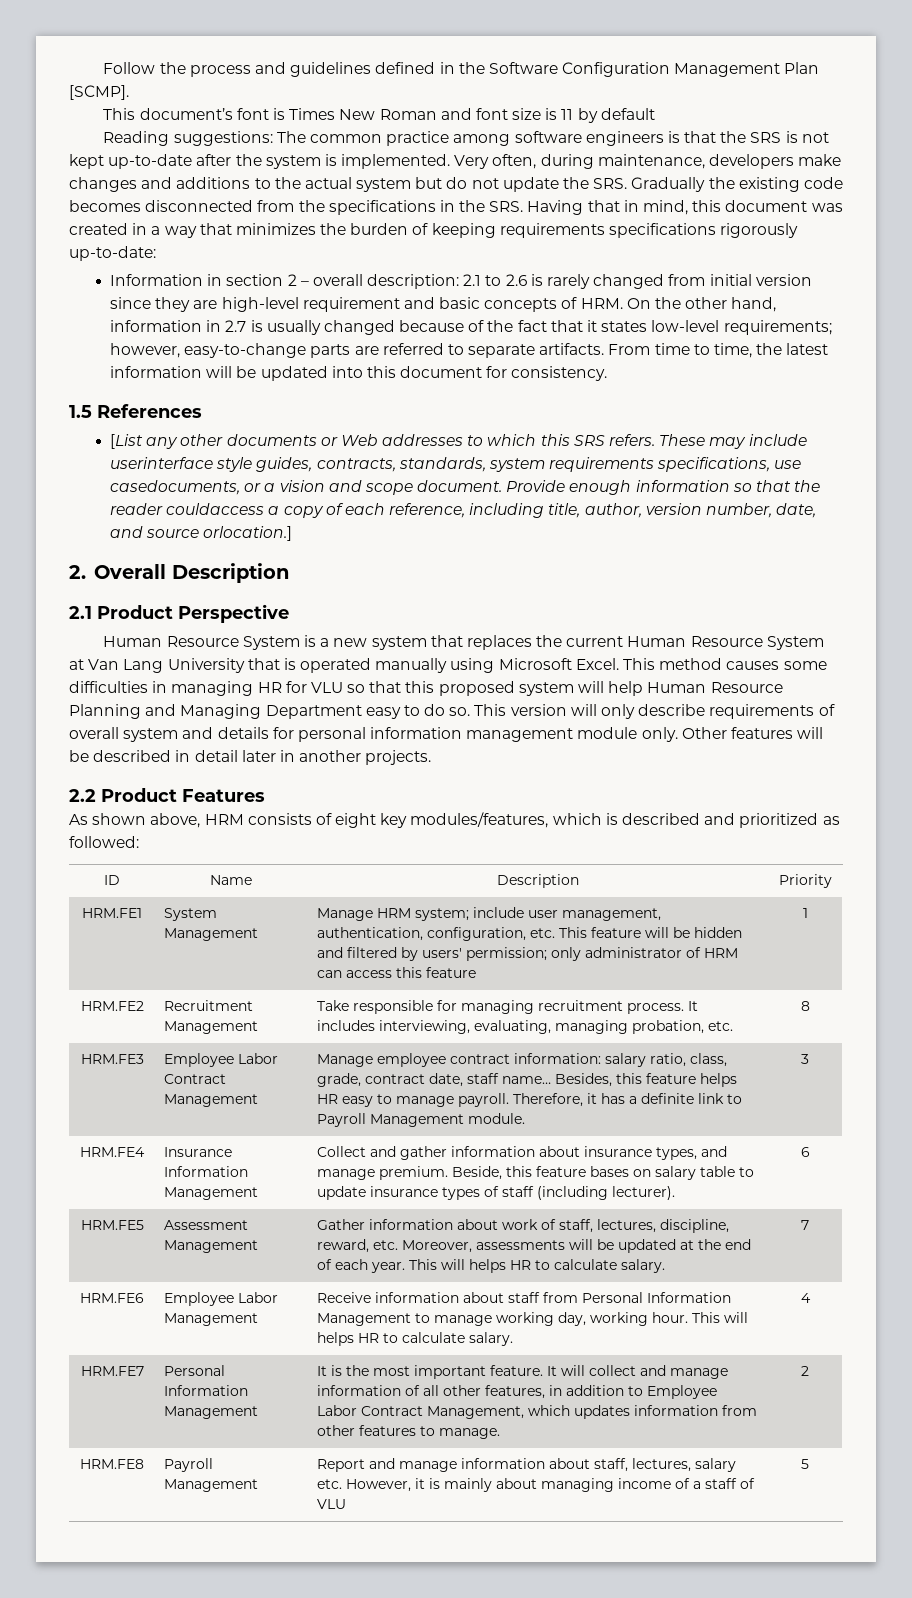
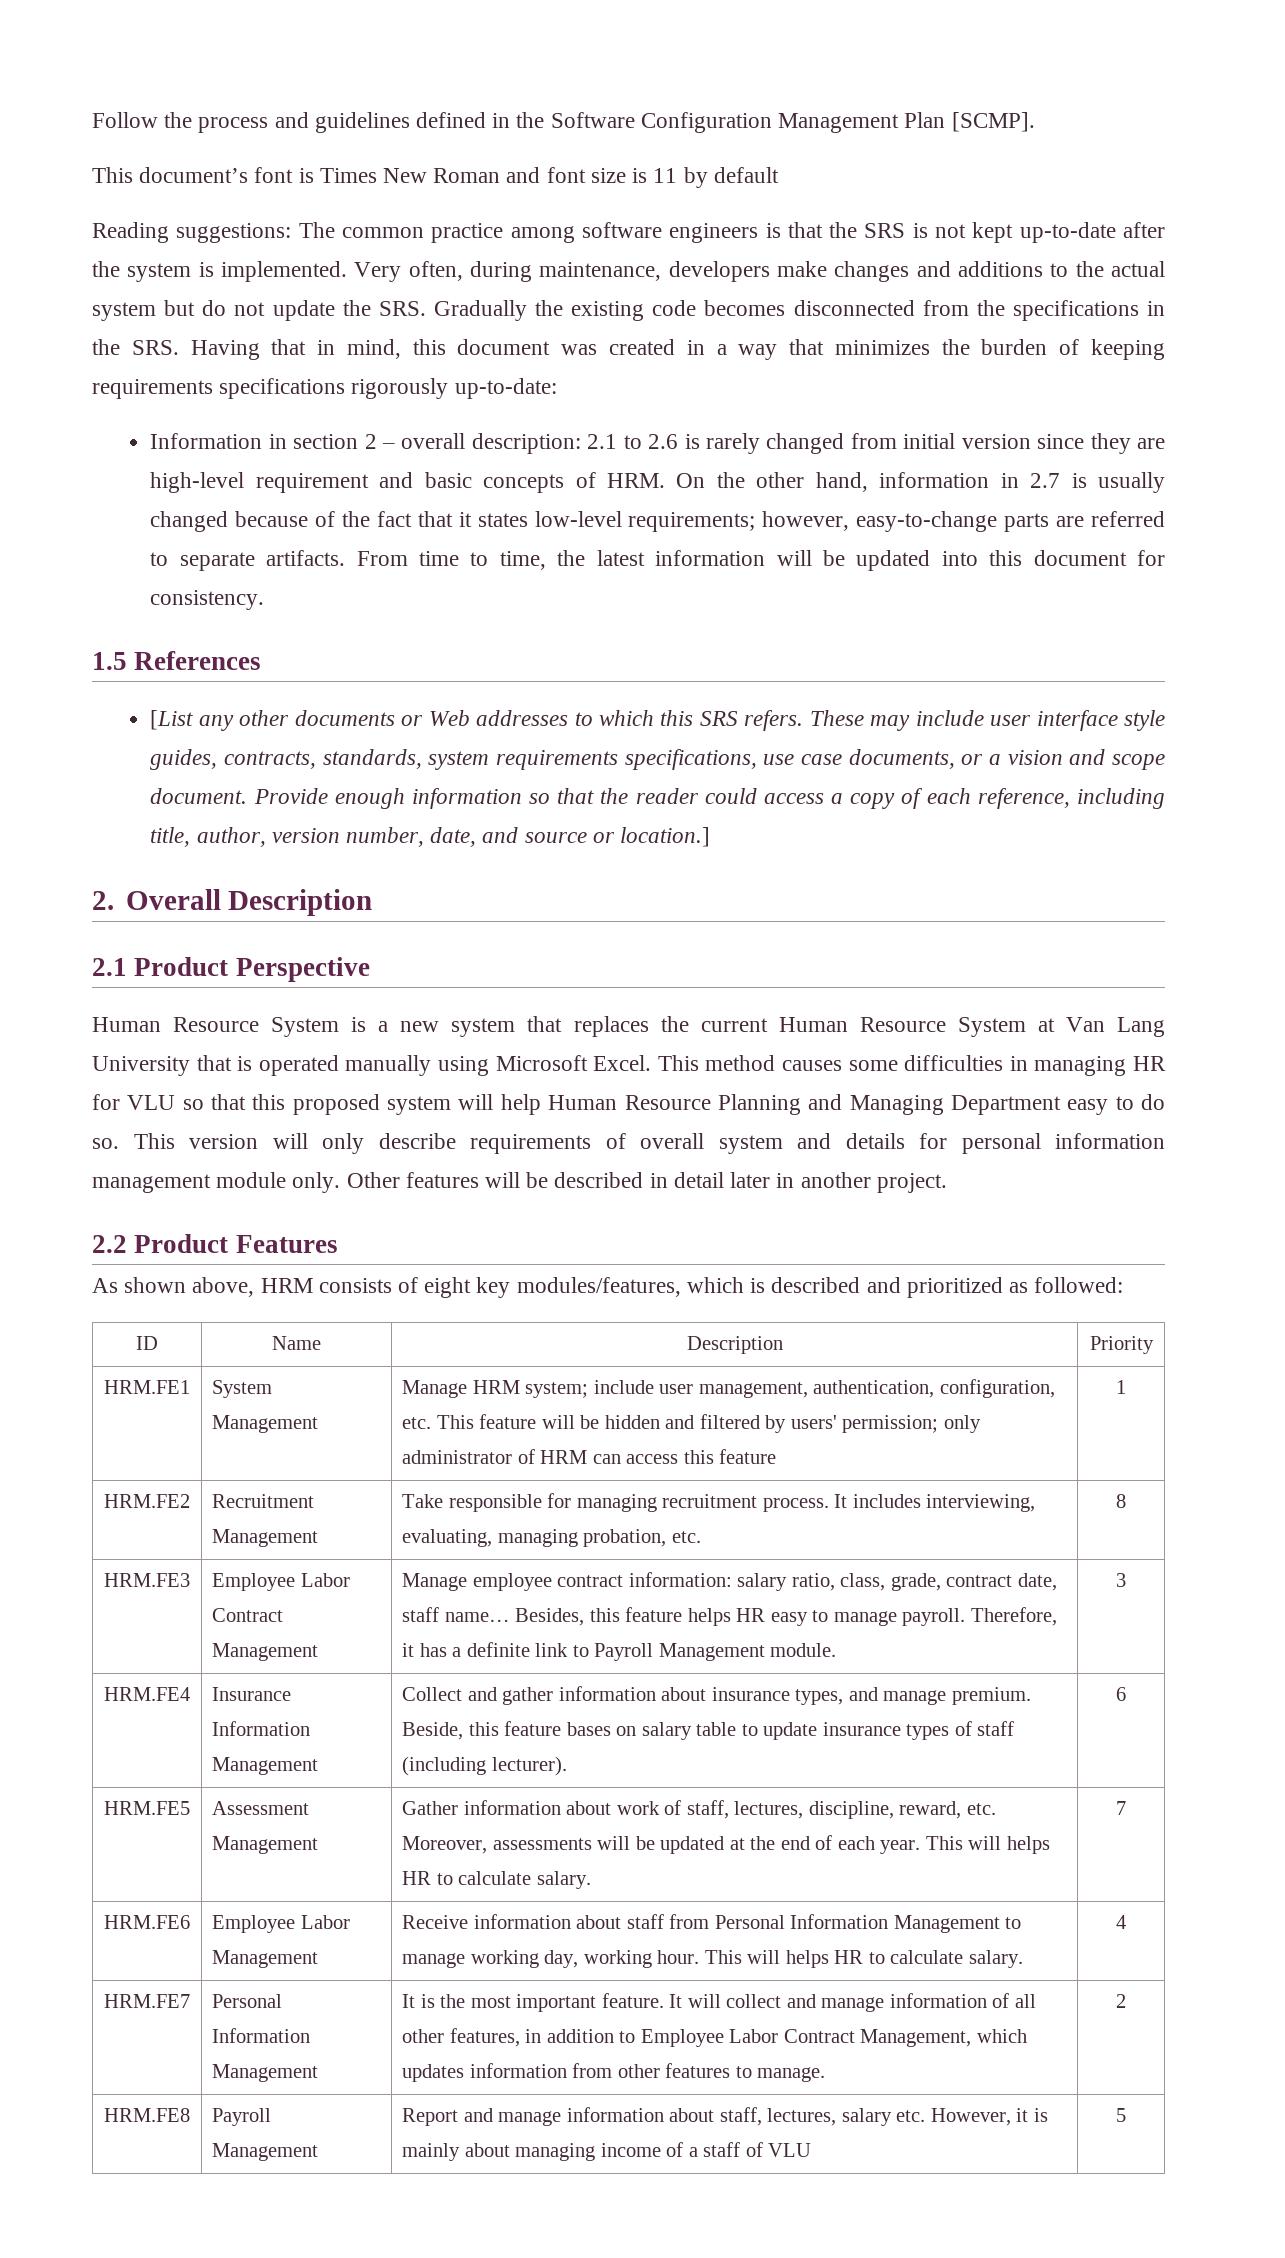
- These may include userinterface style guides, contracts, standards, system requirements specifications, use casedocuments, or a vision and scope document.
+ These may include user interface style guides, contracts, standards, system requirements specifications, use case documents, or a vision and scope document.
- Provide enough information so that the reader couldaccess a copy of each reference, including title, author, version number, date, and source orlocation.]
+ Provide enough information so that the reader could access a copy of each reference, including title, author, version number, date, and source or location.]
- Other features will be described in detail later in another projects.
+ Other features will be described in detail later in another project.

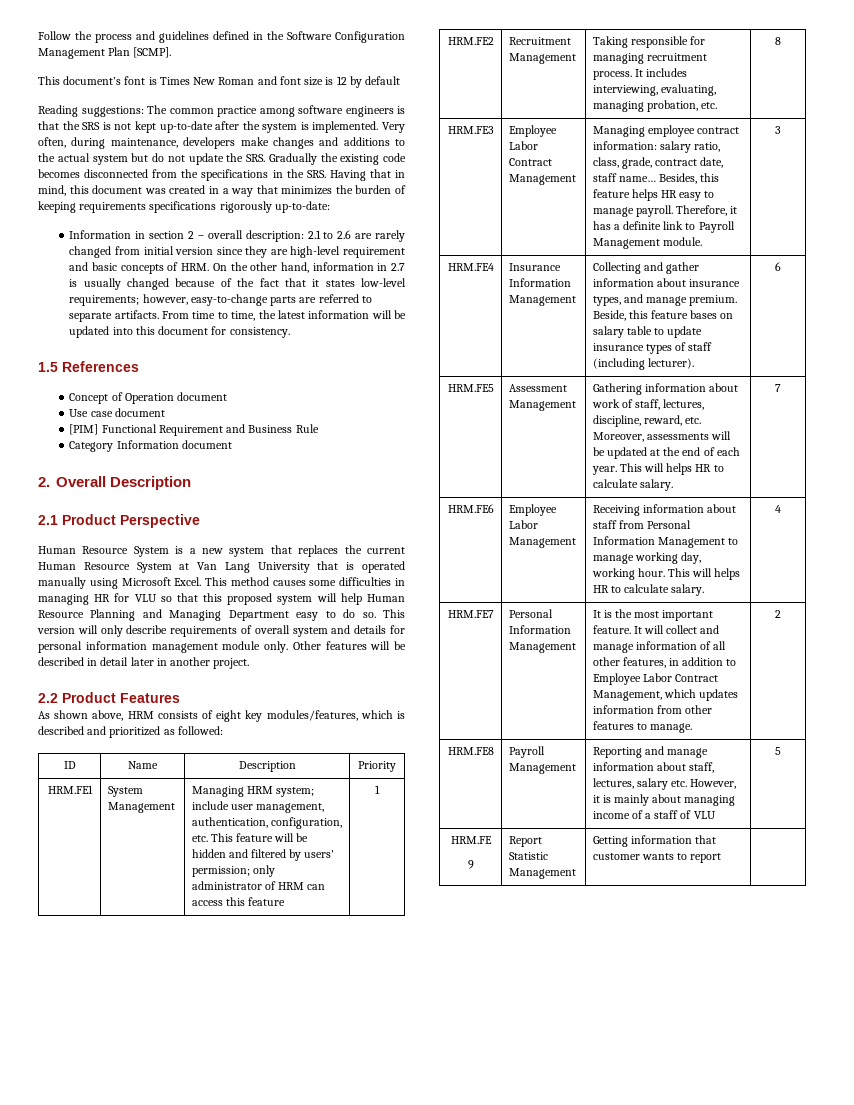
- This document’s font is Times New Roman and font size is 11 by default
+ This document’s font is Times New Roman and font size is 12 by default
- Information in section 2 – overall description: 2.1 to 2.6 is rarely changed from initial version since they are high-level requirement and basic concepts of HRM. On the other hand, information in 2.7 is usually changed because of the fact that it states low-level requirements; however, easy-to-change parts are referred to separate artifacts.
+ Information in section 2 – overall description: 2.1 to 2.6 are rarely changed from initial version since they are high-level requirement and basic concepts of HRM. On the other hand, information in 2.7 is usually changed because of the fact that it states low-level requirements; however, easy-to-change parts are referred to separate artifacts.
- [List any other documents or Web addresses to which this SRS refers. These may include user interface style guides, contracts, standards, system requirements specifications, use case documents, or a vision and scope document. Provide enough information so that the reader could access a copy of each reference, including title, author, version number, date, and source or location.]
+ Concept of Operation document
+ Use case document
+ [PIM] Functional Requirement and Business Rule
+ Category Information document
- HRM.FE1 | System Management | Manage HRM system; include user management, authentication, configuration, etc. This feature will be hidden and filtered by users' permission; only administrator of HRM can access this feature | 1
+ HRM.FE1 | System Management | Managing HRM system; include user management, authentication, configuration, etc. This feature will be hidden and filtered by users' permission; only administrator of HRM can access this feature | 1
- HRM.FE2 | Recruitment Management | Take responsible for managing recruitment process. It includes interviewing, evaluating, managing probation, etc. | 8
+ HRM.FE2 | Recruitment Management | Taking responsible for managing recruitment process. It includes interviewing, evaluating, managing probation, etc. | 8
- HRM.FE3 | Employee Labor Contract Management | Manage employee contract information: salary ratio, class, grade, contract date, staff name… Besides, this feature helps HR easy to manage payroll. Therefore, it has a definite link to Payroll Management module. | 3
+ HRM.FE3 | Employee Labor Contract Management | Managing employee contract information: salary ratio, class, grade, contract date, staff name… Besides, this feature helps HR easy to manage payroll. Therefore, it has a definite link to Payroll Management module. | 3
- HRM.FE4 | Insurance Information Management | Collect and gather information about insurance types, and manage premium. Beside, this feature bases on salary table to update insurance types of staff (including lecturer). | 6
+ HRM.FE4 | Insurance Information Management | Collecting and gather information about insurance types, and manage premium. Beside, this feature bases on salary table to update insurance types of staff (including lecturer). | 6
- HRM.FE5 | Assessment Management | Gather information about work of staff, lectures, discipline, reward, etc. Moreover, assessments will be updated at the end of each year. This will helps HR to calculate salary. | 7
+ HRM.FE5 | Assessment Management | Gathering information about work of staff, lectures, discipline, reward, etc. Moreover, assessments will be updated at the end of each year. This will helps HR to calculate salary. | 7
- HRM.FE6 | Employee Labor Management | Receive information about staff from Personal Information Management to manage working day, working hour. This will helps HR to calculate salary. | 4
+ HRM.FE6 | Employee Labor Management | Receiving information about staff from Personal Information Management to manage working day, working hour. This will helps HR to calculate salary. | 4
- HRM.FE8 | Payroll Management | Report and manage information about staff, lectures, salary etc. However, it is mainly about managing income of a staff of VLU | 5
+ HRM.FE8 | Payroll Management | Reporting and manage information about staff, lectures, salary etc. However, it is mainly about managing income of a staff of VLU | 5
+ HRM.FE
+ 9 | Report Statistic Management | Getting information that customer wants to report |

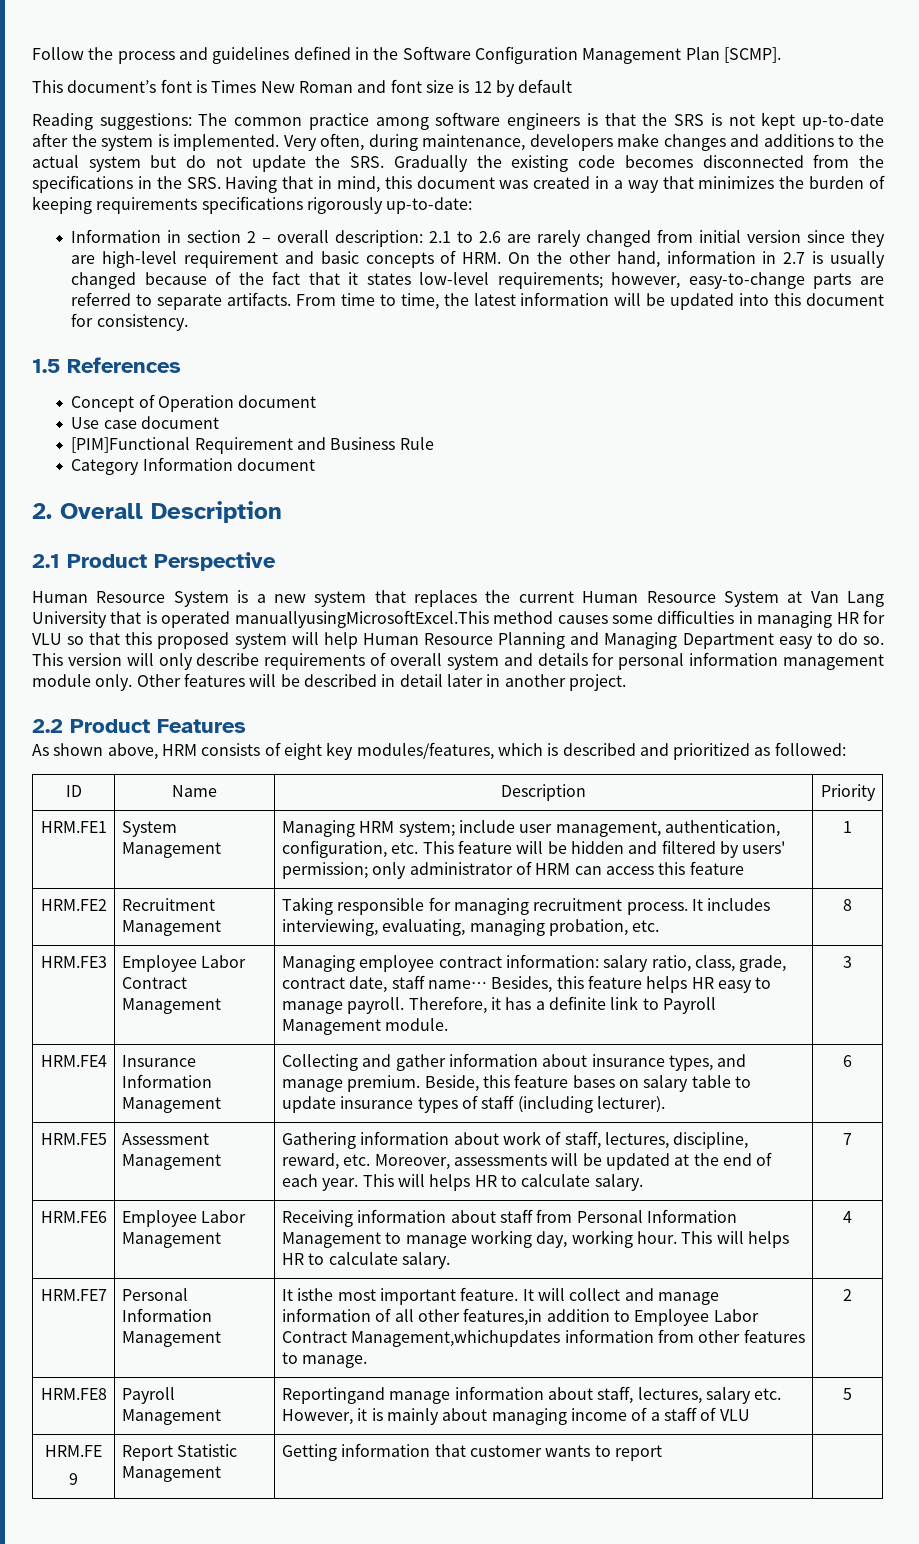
- [PIM] Functional Requirement and Business Rule
+ [PIM]Functional Requirement and Business Rule
- Human Resource System is a new system that replaces the current Human Resource System at Van Lang University that is operated manually using Microsoft Excel. This method causes some difficulties in managing HR for VLU so that this proposed system will help Human Resource Planning and Managing Department easy to do so.
+ Human Resource System is a new system that replaces the current Human Resource System at Van Lang University that is operated manuallyusingMicrosoftExcel.This method causes some difficulties in managing HR for VLU so that this proposed system will help Human Resource Planning and Managing Department easy to do so.
- HRM.FE7 | Personal Information Management | It is the most important feature. It will collect and manage information of all other features, in addition to Employee Labor Contract Management, which updates information from other features to manage. | 2
+ HRM.FE7 | Personal Information Management | It isthe most important feature. It will collect and manage information of all other features,in addition to Employee Labor Contract Management,whichupdates information from other features to manage. | 2
- HRM.FE8 | Payroll Management | Reporting and manage information about staff, lectures, salary etc. However, it is mainly about managing income of a staff of VLU | 5
+ HRM.FE8 | Payroll Management | Reportingand manage information about staff, lectures, salary etc. However, it is mainly about managing income of a staff of VLU | 5

